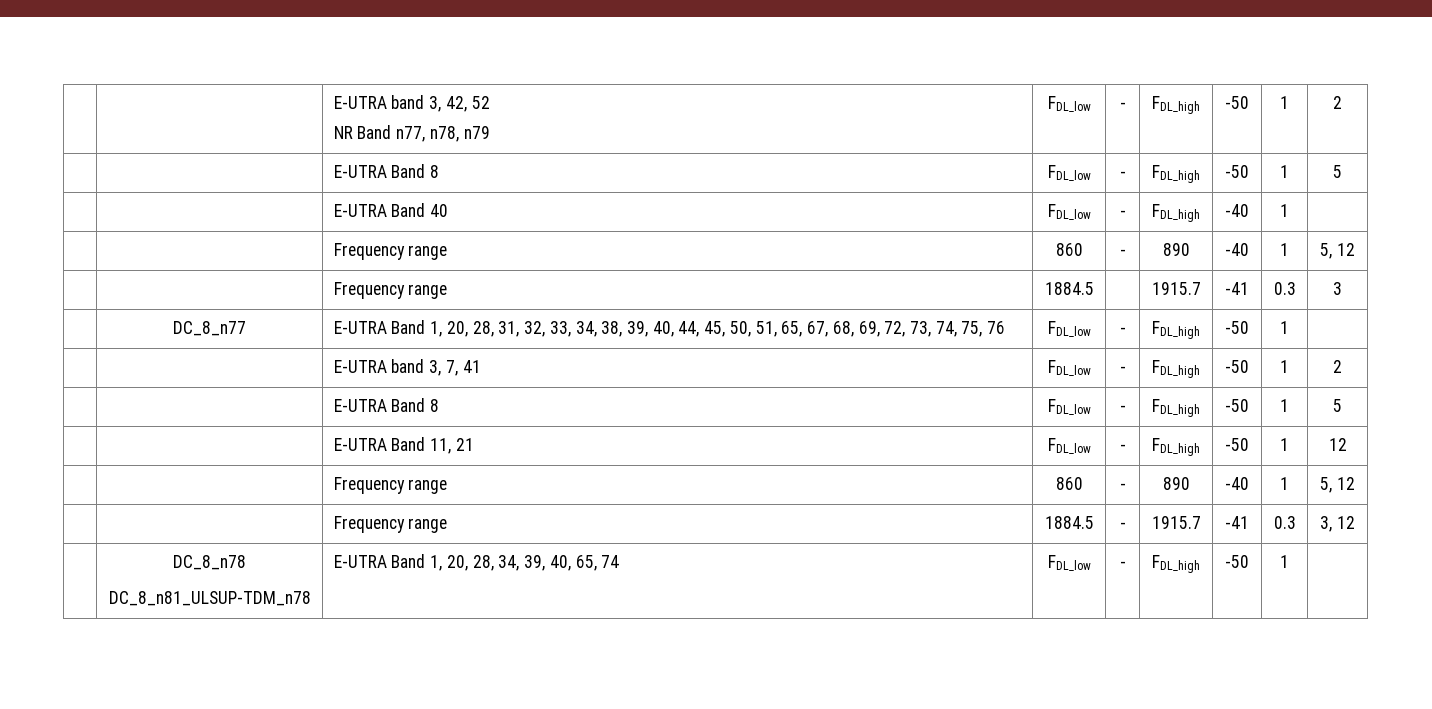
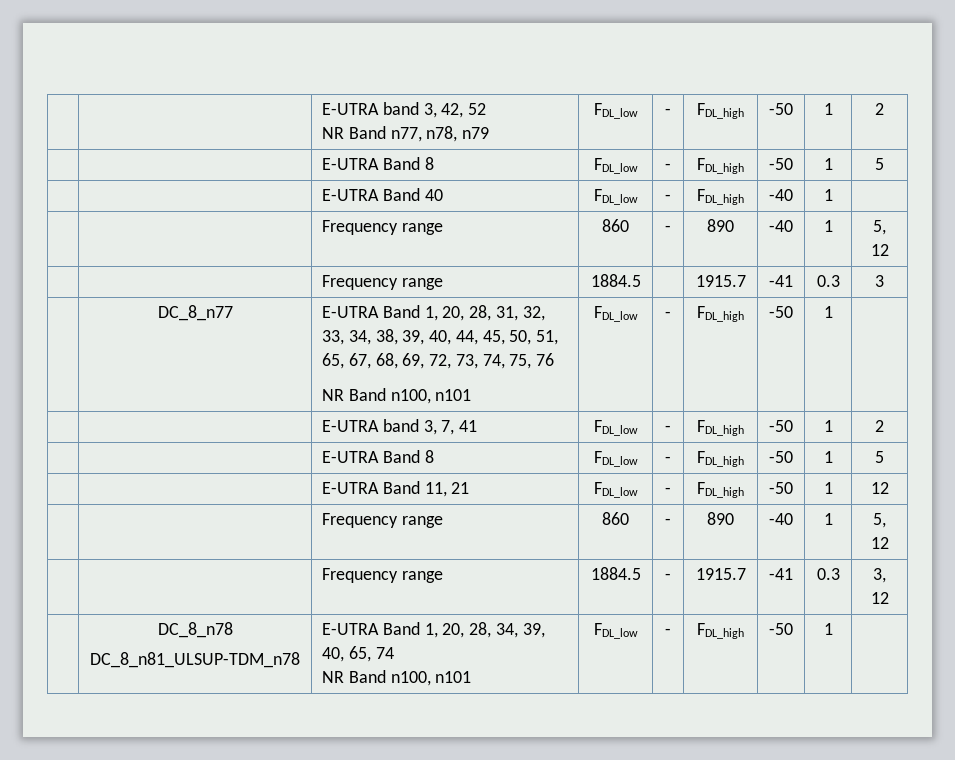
- | DC_8_n77 | E-UTRA Band 1, 20, 28, 31, 32, 33, 34, 38, 39, 40, 44, 45, 50, 51, 65, 67, 68, 69, 72, 73, 74, 75, 76 | FDL_low | - | FDL_high | -50 | 1 |
+ | DC_8_n77 | E-UTRA Band 1, 20, 28, 31, 32, 33, 34, 38, 39, 40, 44, 45, 50, 51, 65, 67, 68, 69, 72, 73, 74, 75, 76
+ NR Band n100, n101 | FDL_low | - | FDL_high | -50 | 1 |
  | DC_8_n78
- DC_8_n81_ULSUP-TDM_n78 | E-UTRA Band 1, 20, 28, 34, 39, 40, 65, 74 | FDL_low | - | FDL_high | -50 | 1 |
+ DC_8_n81_ULSUP-TDM_n78 | E-UTRA Band 1, 20, 28, 34, 39, 40, 65, 74
+ NR Band n100, n101 | FDL_low | - | FDL_high | -50 | 1 |

